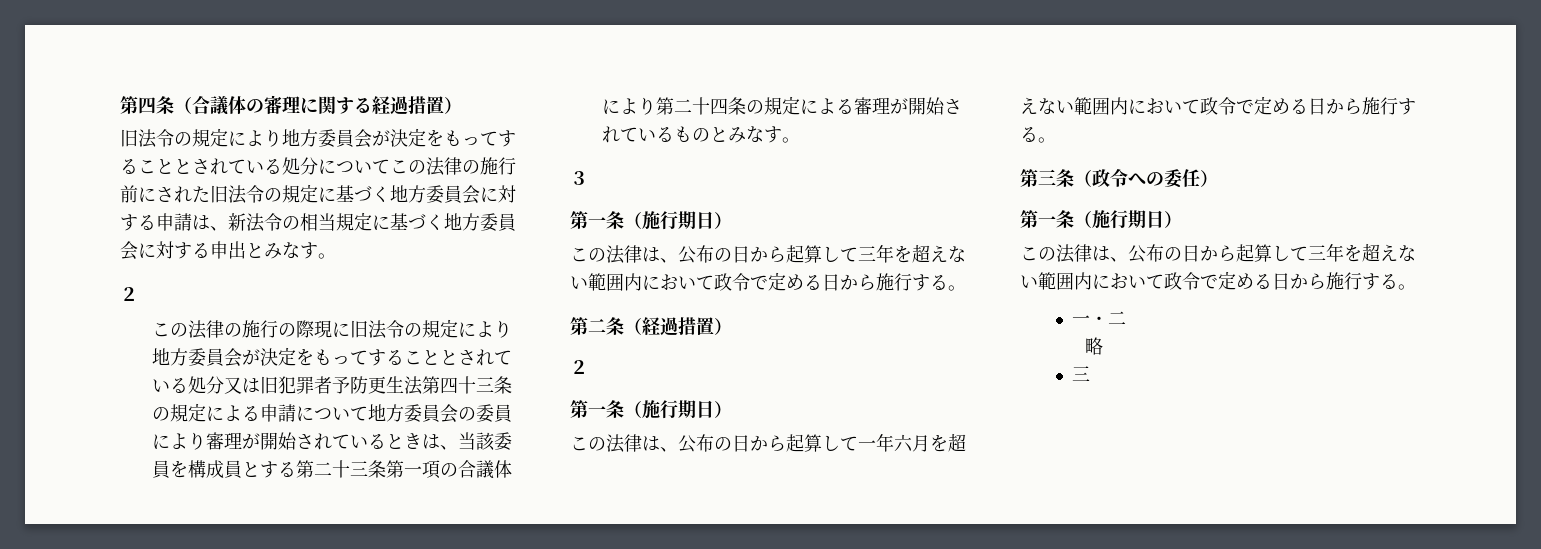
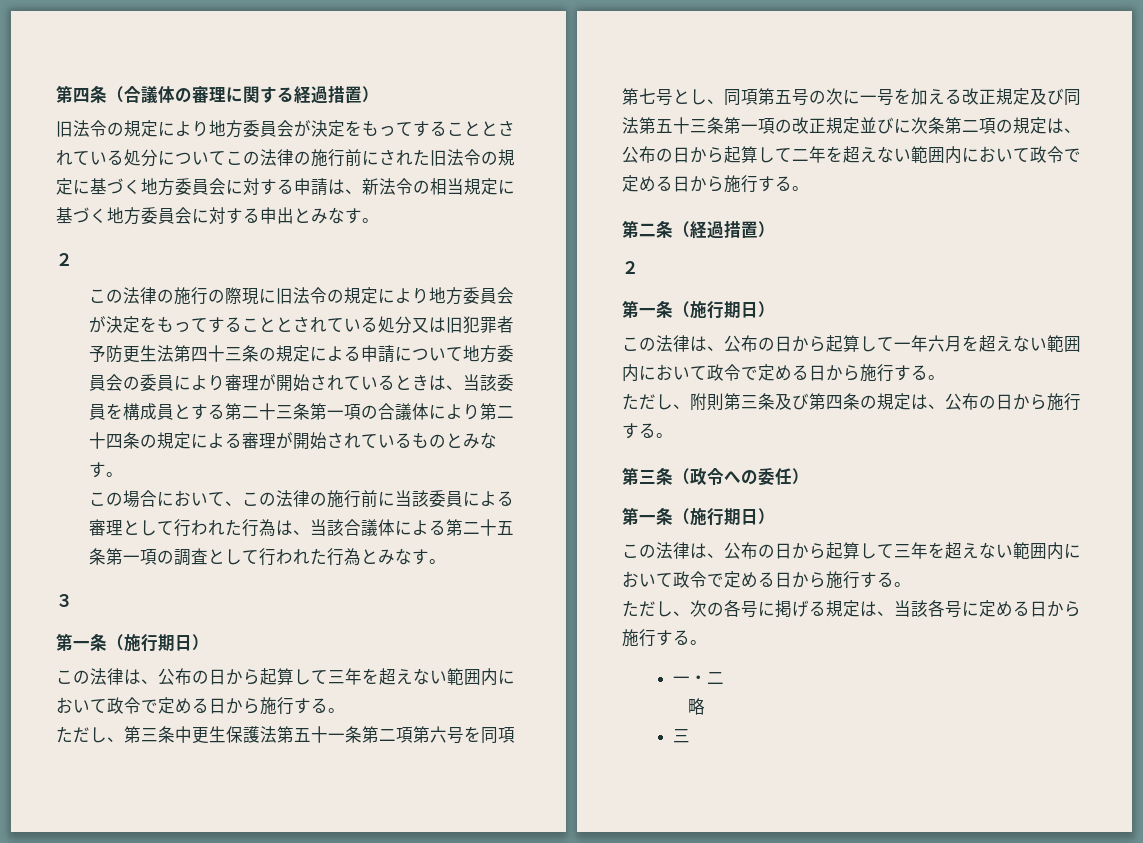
+ この場合において、この法律の施行前に当該委員による審理として行われた行為は、当該合議体による第二十五条第一項の調査として行われた行為とみなす。
+ ただし、第三条中更生保護法第五十一条第二項第六号を同項第七号とし、同項第五号の次に一号を加える改正規定及び同法第五十三条第一項の改正規定並びに次条第二項の規定は、公布の日から起算して二年を超えない範囲内において政令で定める日から施行する。
+ ただし、附則第三条及び第四条の規定は、公布の日から施行する。
+ ただし、次の各号に掲げる規定は、当該各号に定める日から施行する。

